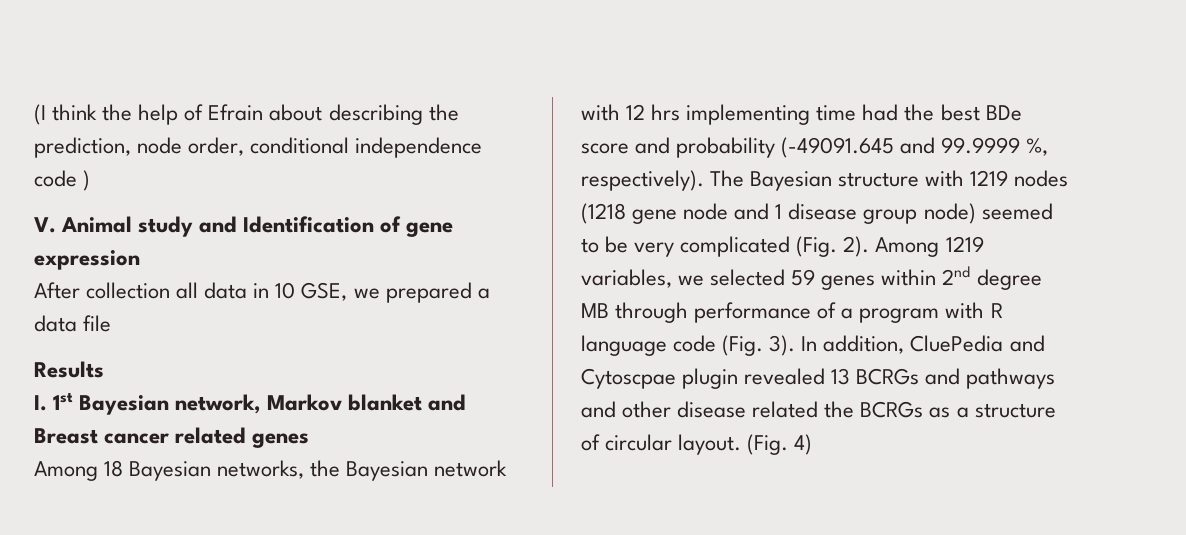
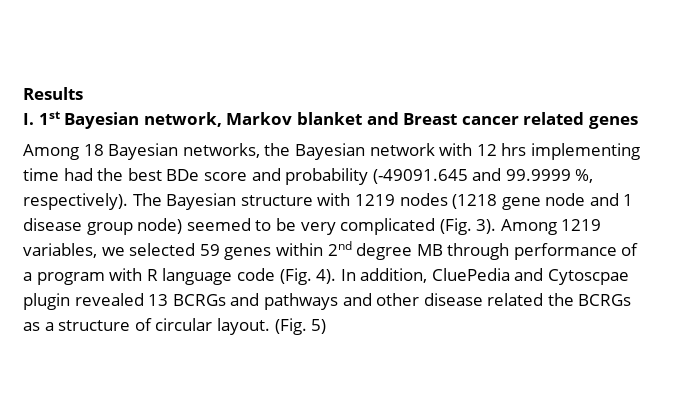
- (I think the help of Efrain about describing the prediction, node order, conditional independence code )
- V. Animal study and Identification of gene expression
- After collection all data in 10 GSE, we prepared a data file
- The Bayesian structure with 1219 nodes (1218 gene node and 1 disease group node) seemed to be very complicated (Fig. 2).
+ The Bayesian structure with 1219 nodes (1218 gene node and 1 disease group node) seemed to be very complicated (Fig. 3).
- Among 1219 variables, we selected 59 genes within 2nd degree MB through performance of a program with R language code (Fig. 3).
+ Among 1219 variables, we selected 59 genes within 2nd degree MB through performance of a program with R language code (Fig. 4).
- (Fig. 4)
+ (Fig. 5)

